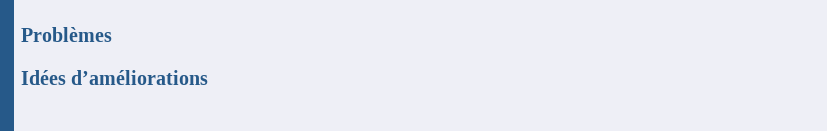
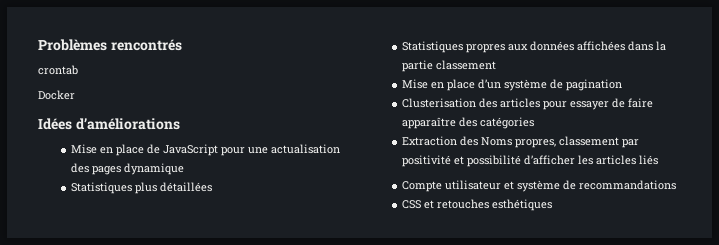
- Problèmes
+ Problèmes rencontrés
+ crontab
+ Docker
+ Mise en place de JavaScript pour une actualisation des pages dynamique
+ Statistiques plus détaillées
+ Statistiques propres aux données affichées dans la partie classement
+ Mise en place d’un système de pagination
+ Clusterisation des articles pour essayer de faire apparaître des catégories
+ Extraction des Noms propres, classement par positivité et possibilité d’afficher les articles liés
+ Compte utilisateur et système de recommandations
+ CSS et retouches esthétiques

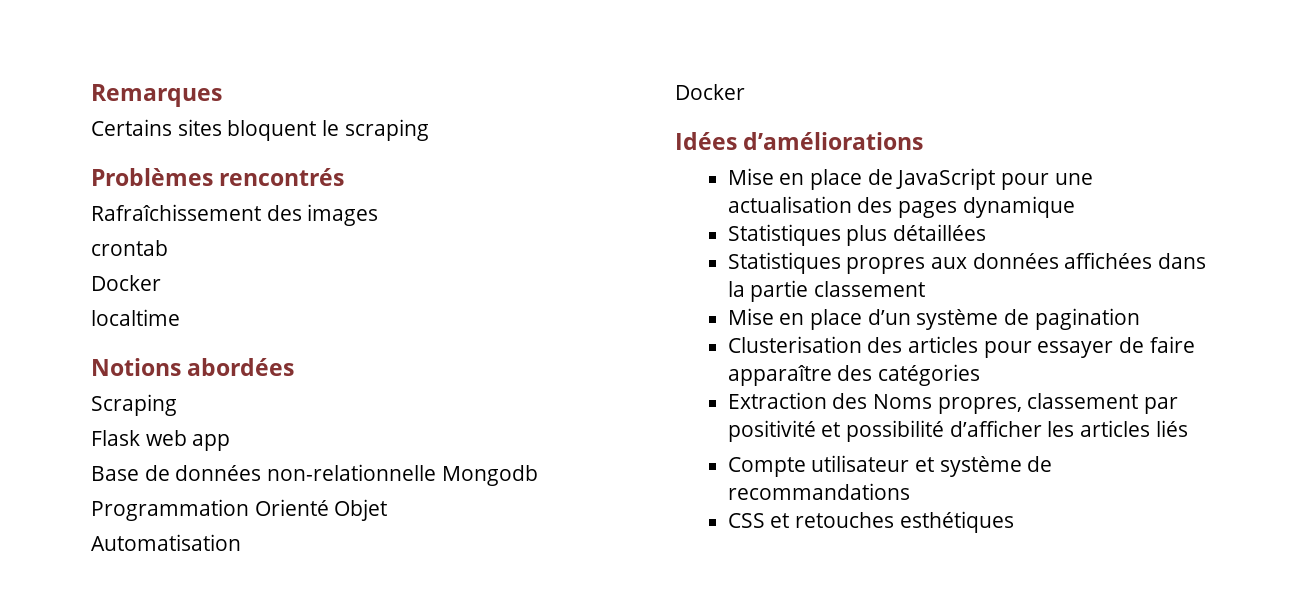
+ Remarques
+ Certains sites bloquent le scraping
+ Rafraîchissement des images
+ localtime
+ Notions abordées
+ Scraping
+ Flask web app
+ Base de données non-relationnelle Mongodb
+ Programmation Orienté Objet
+ Automatisation
+ Docker

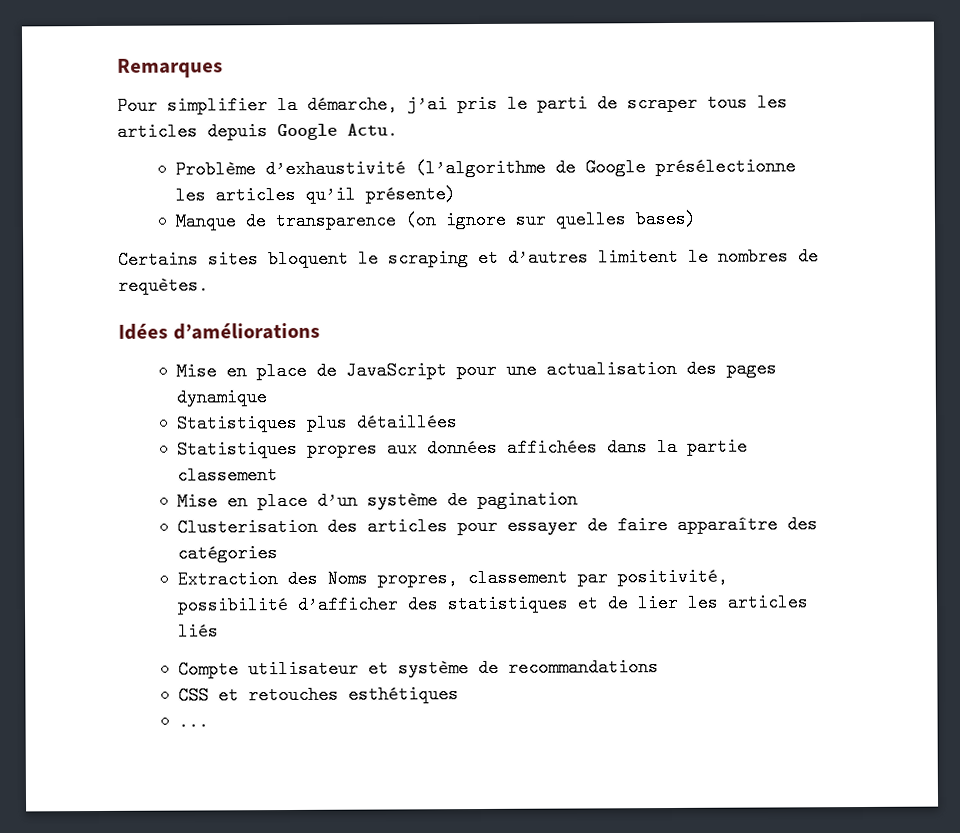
+ Pour simplifier la démarche, j’ai pris le parti de scraper tous les articles depuis Google Actu.
+ Problème d’exhaustivité (l’algorithme de Google présélectionne les articles qu’il présente)
+ Manque de transparence (on ignore sur quelles bases)
- Certains sites bloquent le scraping
- Problèmes rencontrés
- Rafraîchissement des images
- crontab
- Docker
- localtime
- Notions abordées
- Scraping
- Flask web app
- Base de données non-relationnelle Mongodb
- Programmation Orienté Objet
- Automatisation
- Docker
+ Certains sites bloquent le scraping et d’autres limitent le nombres de requètes.
- Extraction des Noms propres, classement par positivité et possibilité d’afficher les articles liés
+ Extraction des Noms propres, classement par positivité, possibilité d’afficher des statistiques et de lier les articles liés
+ ...

